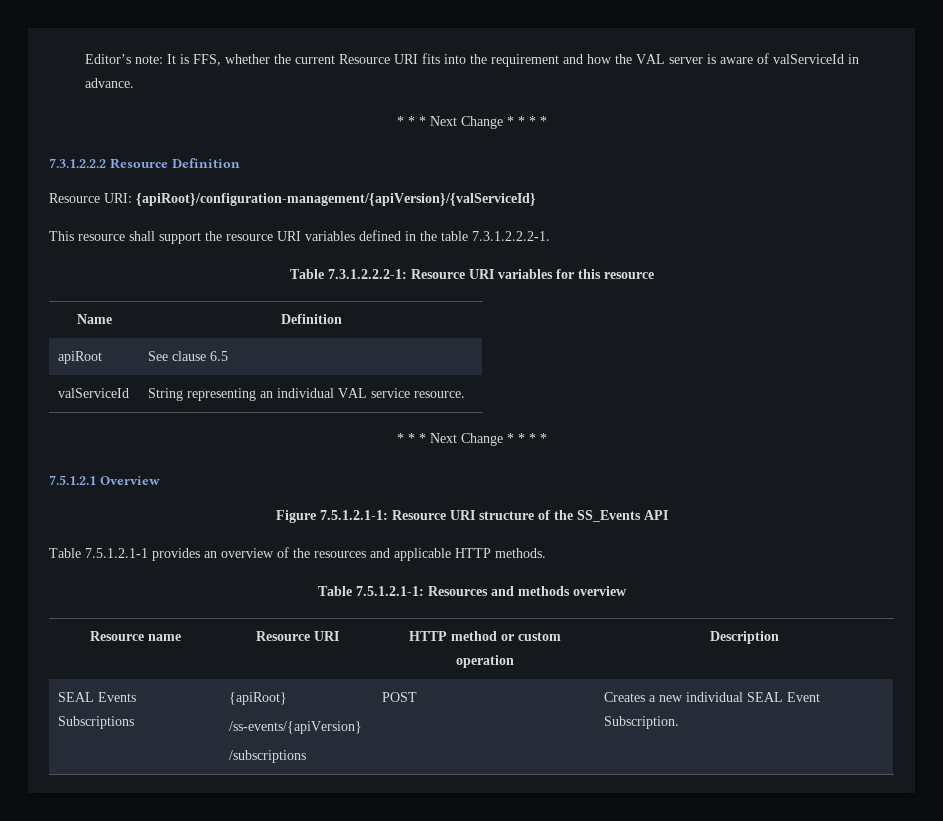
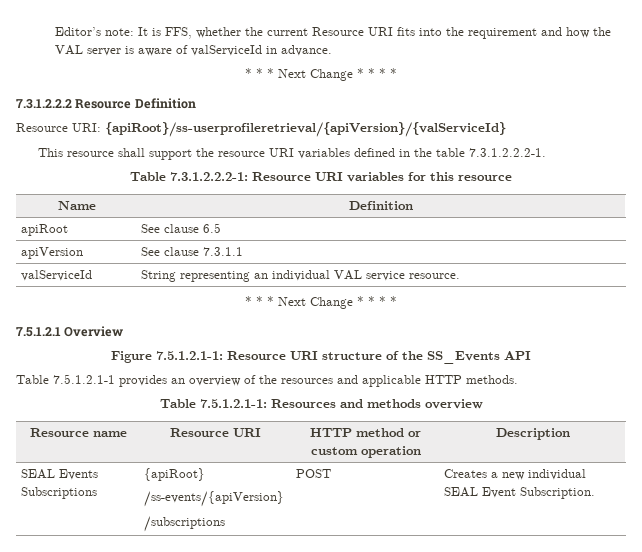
- Resource URI: {apiRoot}/configuration-management/{apiVersion}/{valServiceId}
+ Resource URI: {apiRoot}/ss-userprofileretrieval/{apiVersion}/{valServiceId}
+ apiVersion | See clause 7.3.1.1

